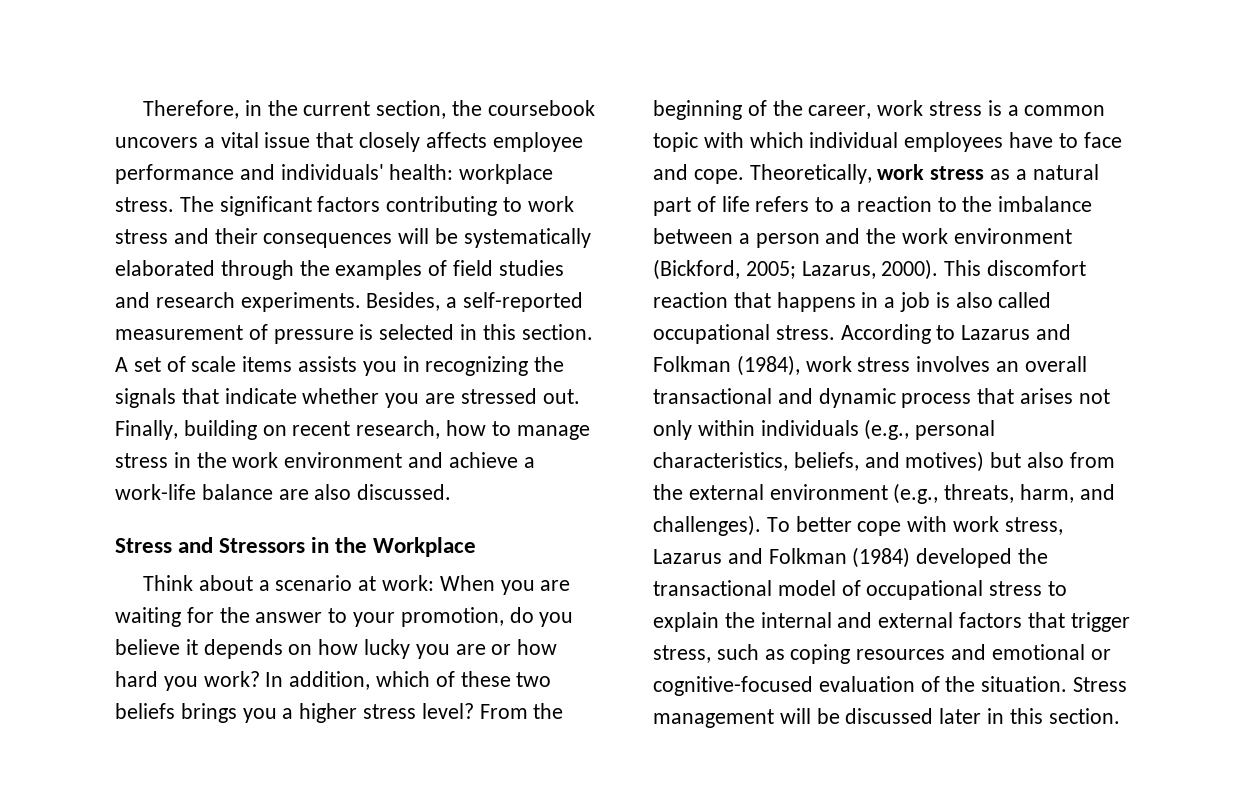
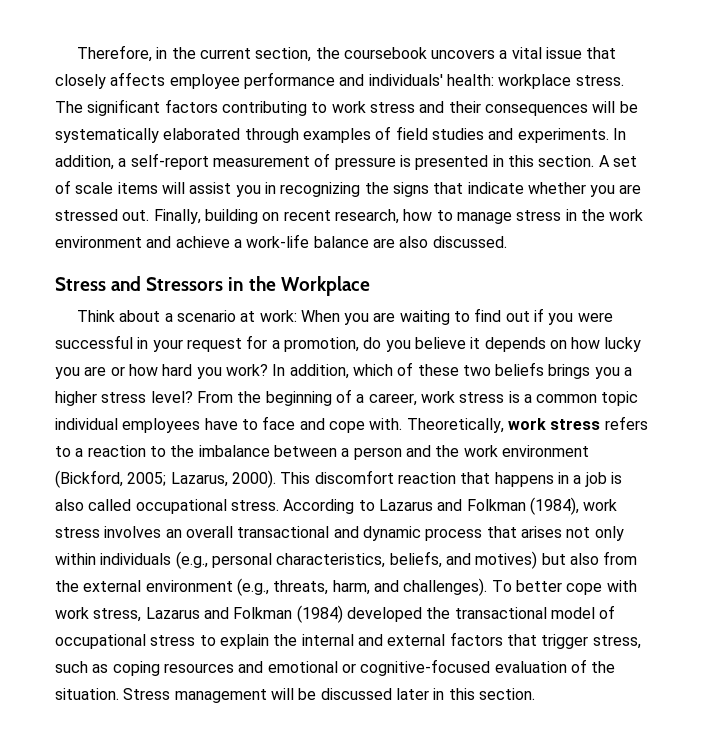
- The significant factors contributing to work stress and their consequences will be systematically elaborated through the examples of field studies and research experiments. Besides, a self-reported measurement of pressure is selected in this section.
+ The significant factors contributing to work stress and their consequences will be systematically elaborated through examples of field studies and experiments. In addition, a self-report measurement of pressure is presented in this section.
- A set of scale items assists you in recognizing the signals that indicate whether you are stressed out.
+ A set of scale items will assist you in recognizing the signs that indicate whether you are stressed out.
- Think about a scenario at work: When you are waiting for the answer to your promotion, do you believe it depends on how lucky you are or how hard you work?
+ Think about a scenario at work: When you are waiting to find out if you were successful in your request for a promotion, do you believe it depends on how lucky you are or how hard you work?
- From the beginning of the career, work stress is a common topic with which individual employees have to face and cope.
+ From the beginning of a career, work stress is a common topic individual employees have to face and cope with.
- Theoretically, work stress as a natural part of life refers to a reaction to the imbalance between a person and the work environment (Bickford, 2005; Lazarus, 2000).
+ Theoretically, work stress refers to a reaction to the imbalance between a person and the work environment (Bickford, 2005; Lazarus, 2000).

